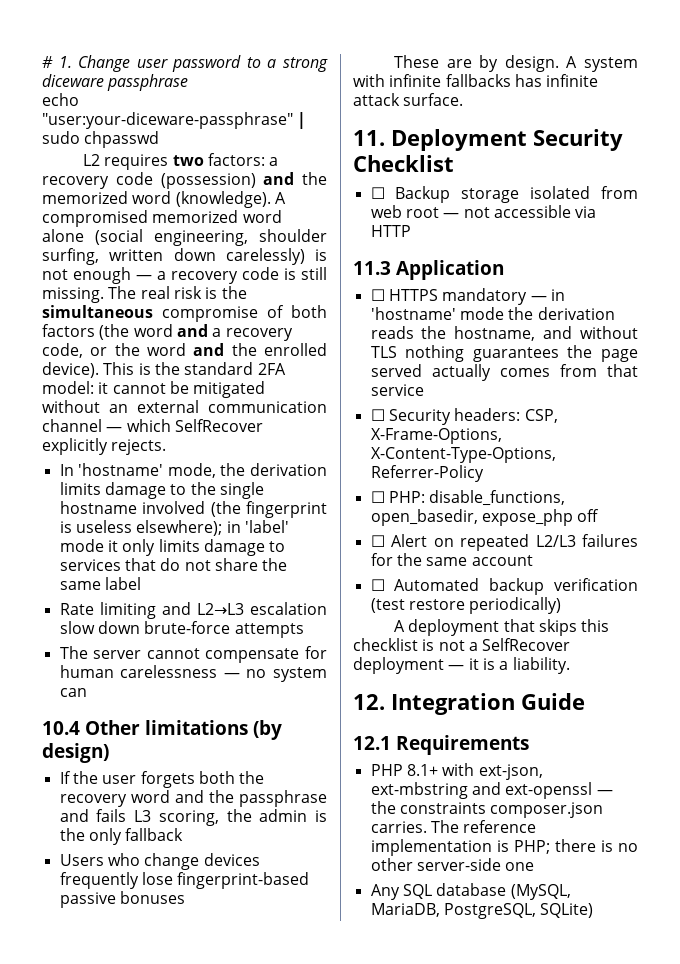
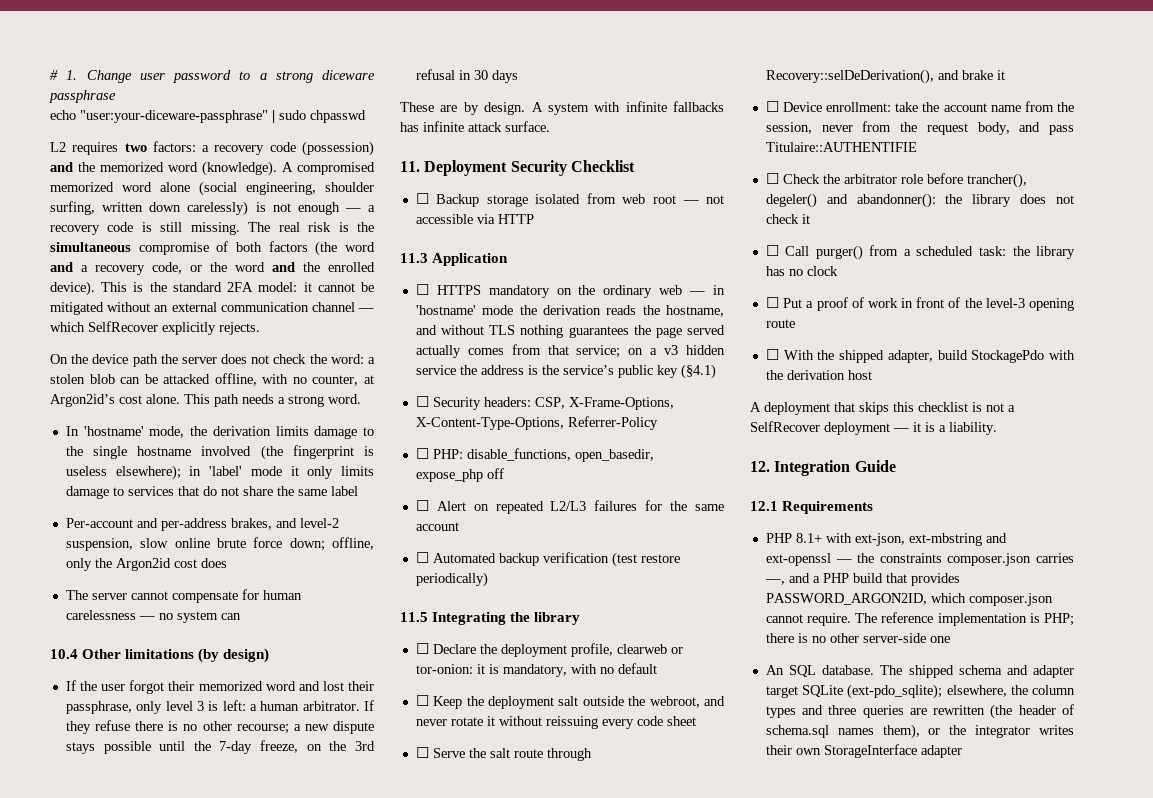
+ On the device path the server does not check the word: a stolen blob can be attacked offline, with no counter, at Argon2id’s cost alone. This path needs a strong word.
- Rate limiting and L2→L3 escalation slow down brute-force attempts
+ Per-account and per-address brakes, and level-2 suspension, slow online brute force down; offline, only the Argon2id cost does
- If the user forgets both the recovery word and the passphrase and fails L3 scoring, the admin is the only fallback
- Users who change devices frequently lose fingerprint-based passive bonuses
+ If the user forgot their memorized word and lost their passphrase, only level 3 is left: a human arbitrator. If they refuse there is no other recourse; a new dispute stays possible until the 7-day freeze, on the 3rd refusal in 30 days
- ☐ HTTPS mandatory — in 'hostname' mode the derivation reads the hostname, and without TLS nothing guarantees the page served actually comes from that service
+ ☐ HTTPS mandatory on the ordinary web — in 'hostname' mode the derivation reads the hostname, and without TLS nothing guarantees the page served actually comes from that service; on a v3 hidden service the address is the service’s public key (§4.1)
+ 11.5 Integrating the library
+ ☐ Declare the deployment profile, clearweb or tor-onion: it is mandatory, with no default
+ ☐ Keep the deployment salt outside the webroot, and never rotate it without reissuing every code sheet
+ ☐ Serve the salt route through Recovery::selDeDerivation(), and brake it
+ ☐ Device enrollment: take the account name from the session, never from the request body, and pass Titulaire::AUTHENTIFIE
+ ☐ Check the arbitrator role before trancher(), degeler() and abandonner(): the library does not check it
+ ☐ Call purger() from a scheduled task: the library has no clock
+ ☐ Put a proof of work in front of the level-3 opening route
+ ☐ With the shipped adapter, build StockagePdo with the derivation host
- PHP 8.1+ with ext-json, ext-mbstring and ext-openssl — the constraints composer.json carries.
+ PHP 8.1+ with ext-json, ext-mbstring and ext-openssl — the constraints composer.json carries —, and a PHP build that provides PASSWORD_ARGON2ID, which composer.json cannot require.
- Any SQL database (MySQL, MariaDB, PostgreSQL, SQLite)
+ An SQL database. The shipped schema and adapter target SQLite (ext-pdo_sqlite); elsewhere, the column types and three queries are rewritten (the header of schema.sql names them), or the integrator writes their own StorageInterface adapter

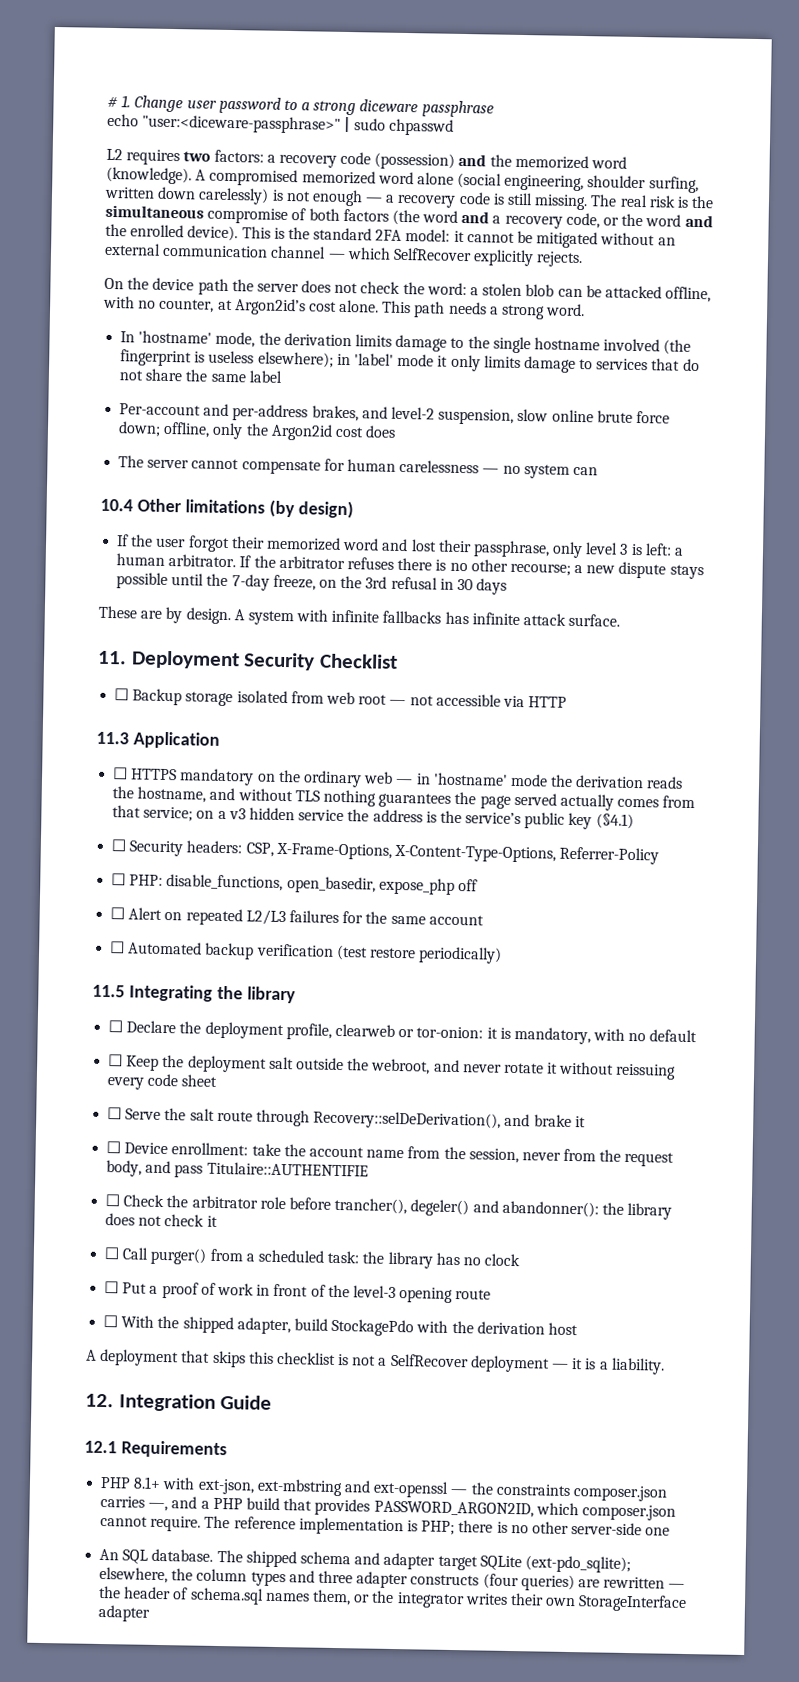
- echo "user:your-diceware-passphrase" | sudo chpasswd
+ echo "user:<diceware-passphrase>" | sudo chpasswd
- If they refuse there is no other recourse; a new dispute stays possible until the 7-day freeze, on the 3rd refusal in 30 days
+ If the arbitrator refuses there is no other recourse; a new dispute stays possible until the 7-day freeze, on the 3rd refusal in 30 days
- The shipped schema and adapter target SQLite (ext-pdo_sqlite); elsewhere, the column types and three queries are rewritten (the header of schema.sql names them), or the integrator writes their own StorageInterface adapter
+ The shipped schema and adapter target SQLite (ext-pdo_sqlite); elsewhere, the column types and three adapter constructs (four queries) are rewritten — the header of schema.sql names them, or the integrator writes their own StorageInterface adapter

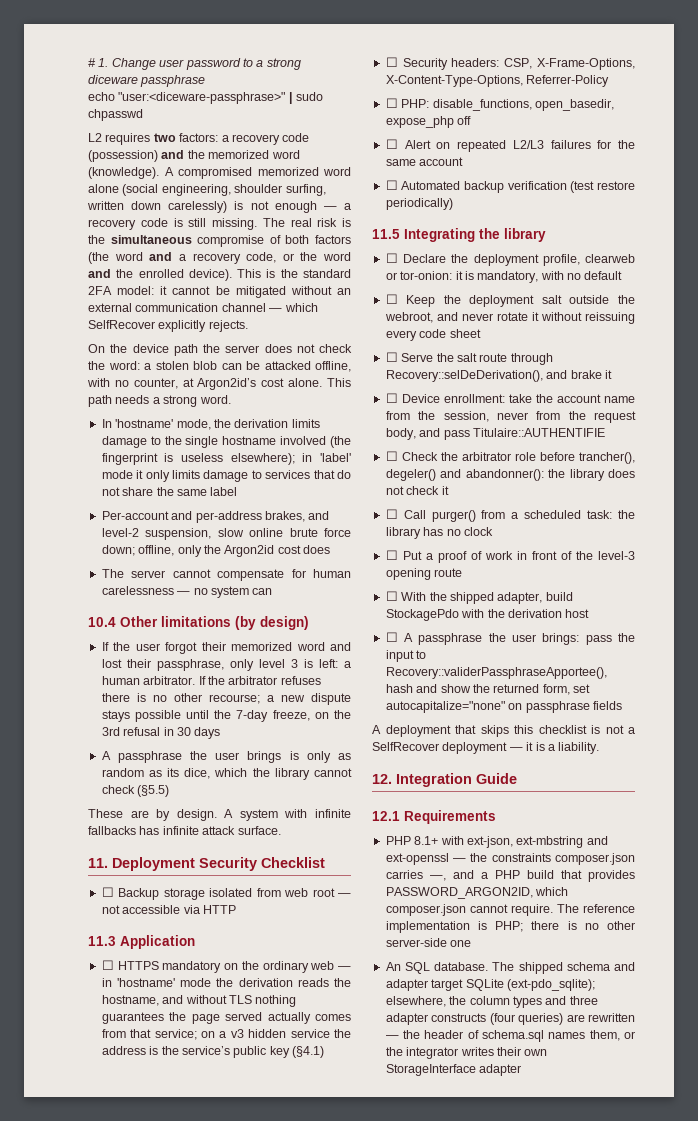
+ A passphrase the user brings is only as random as its dice, which the library cannot check (§5.5)
+ ☐ A passphrase the user brings: pass the input to Recovery::validerPassphraseApportee(), hash and show the returned form, set autocapitalize="none" on passphrase fields

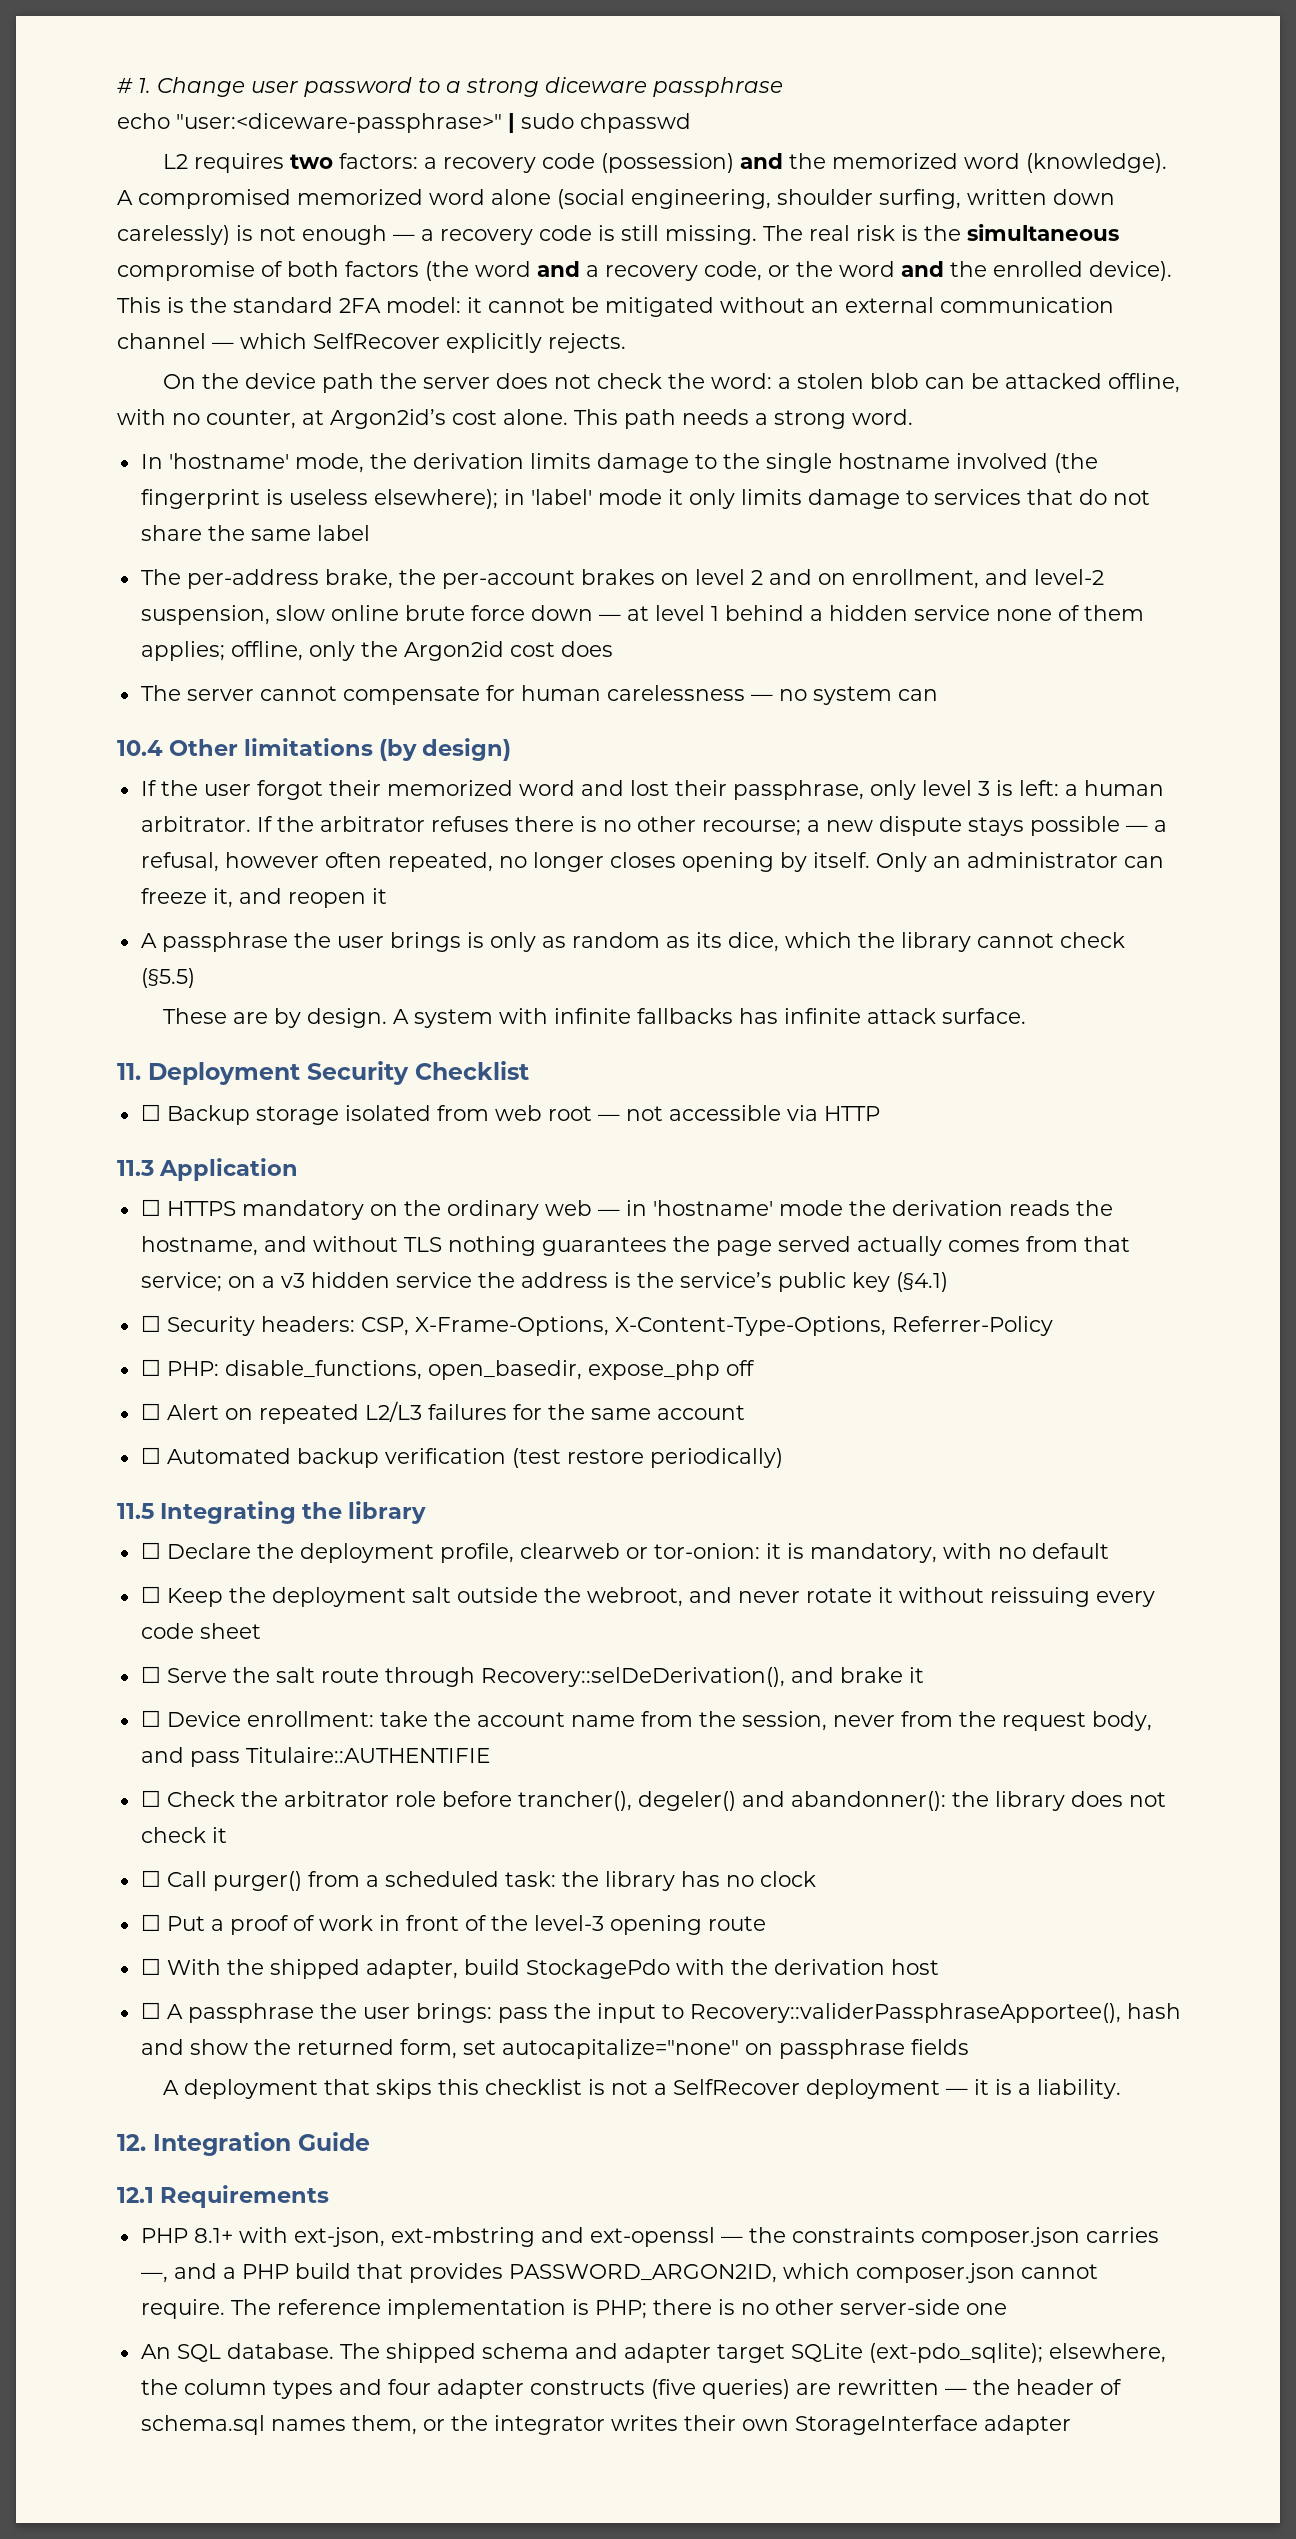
- Per-account and per-address brakes, and level-2 suspension, slow online brute force down; offline, only the Argon2id cost does
+ The per-address brake, the per-account brakes on level 2 and on enrollment, and level-2 suspension, slow online brute force down — at level 1 behind a hidden service none of them applies; offline, only the Argon2id cost does
- If the arbitrator refuses there is no other recourse; a new dispute stays possible until the 7-day freeze, on the 3rd refusal in 30 days
+ If the arbitrator refuses there is no other recourse; a new dispute stays possible — a refusal, however often repeated, no longer closes opening by itself. Only an administrator can freeze it, and reopen it
- The shipped schema and adapter target SQLite (ext-pdo_sqlite); elsewhere, the column types and three adapter constructs (four queries) are rewritten — the header of schema.sql names them, or the integrator writes their own StorageInterface adapter
+ The shipped schema and adapter target SQLite (ext-pdo_sqlite); elsewhere, the column types and four adapter constructs (five queries) are rewritten — the header of schema.sql names them, or the integrator writes their own StorageInterface adapter

